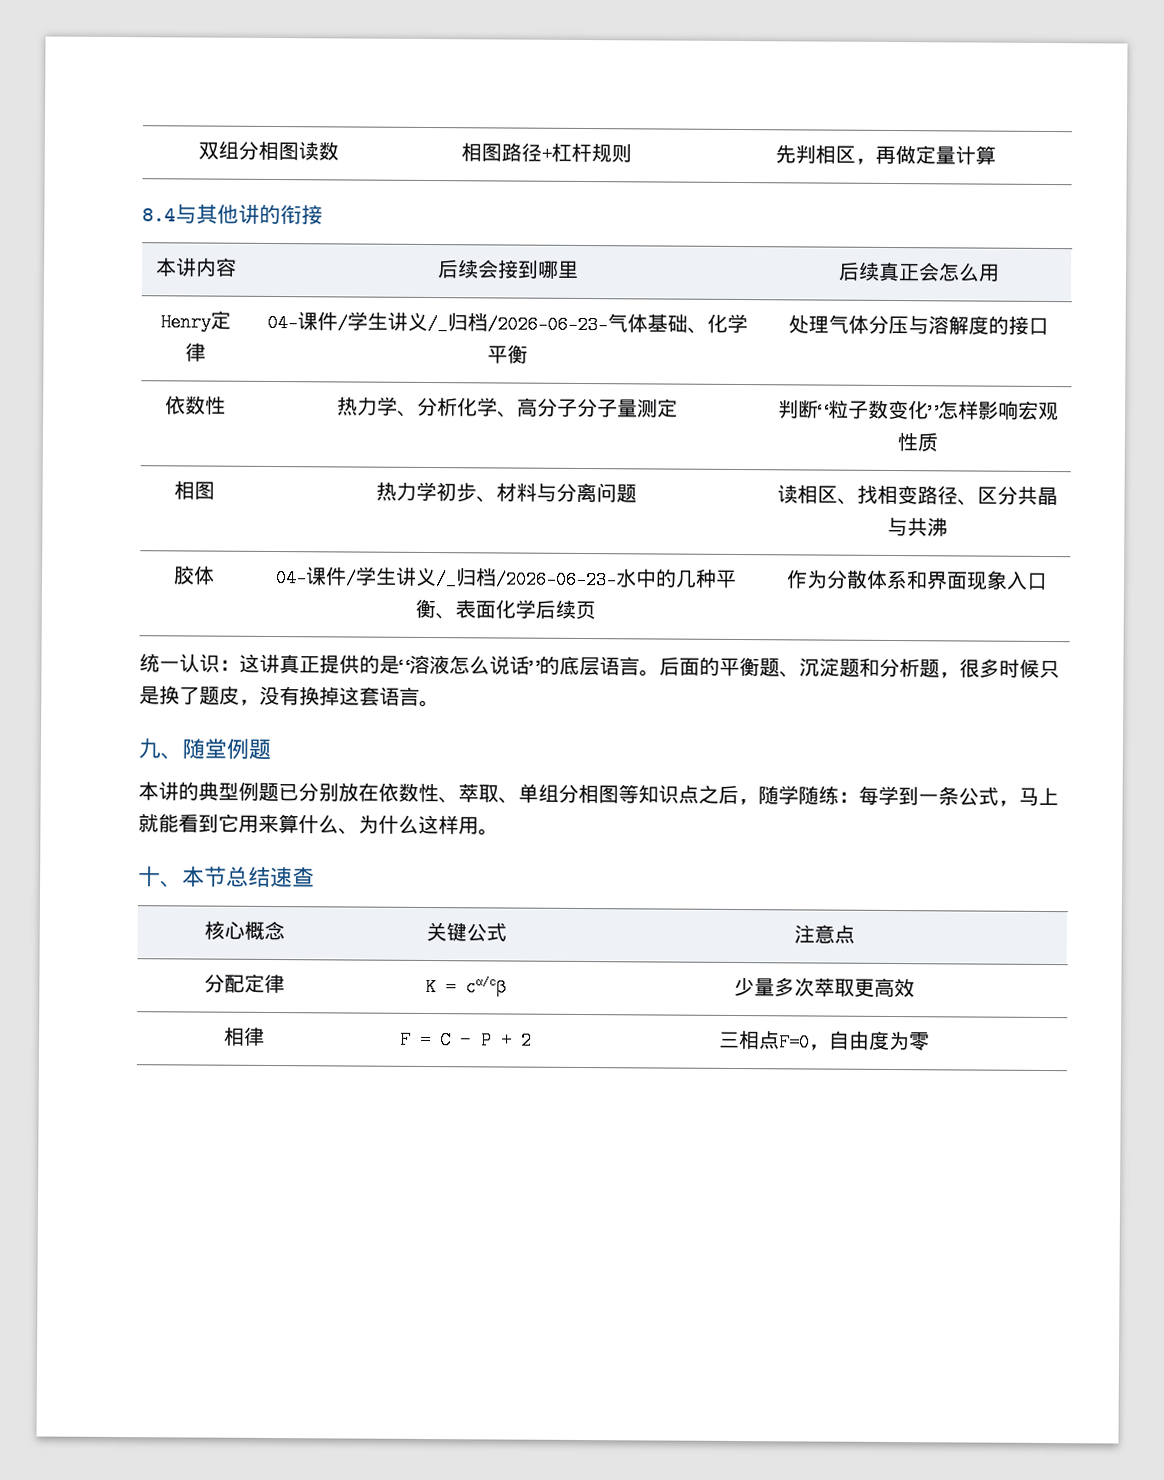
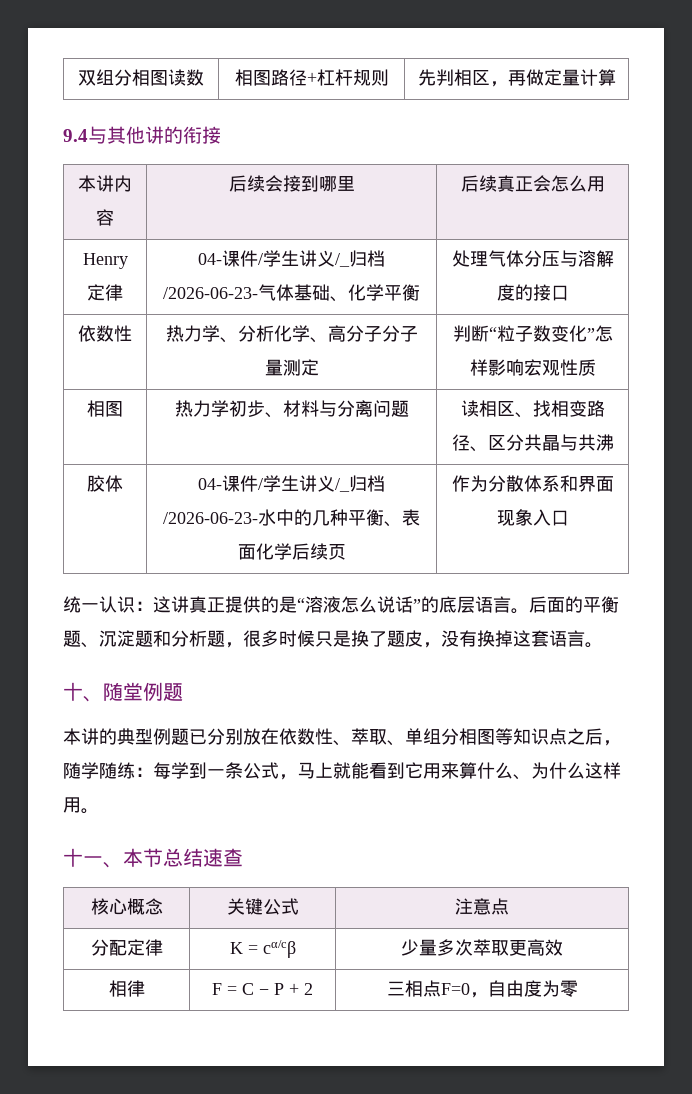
- 8.4与其他讲的衔接
+ 9.4与其他讲的衔接
- 九、随堂例题
+ 十、随堂例题
- 十、本节总结速查
+ 十一、本节总结速查

